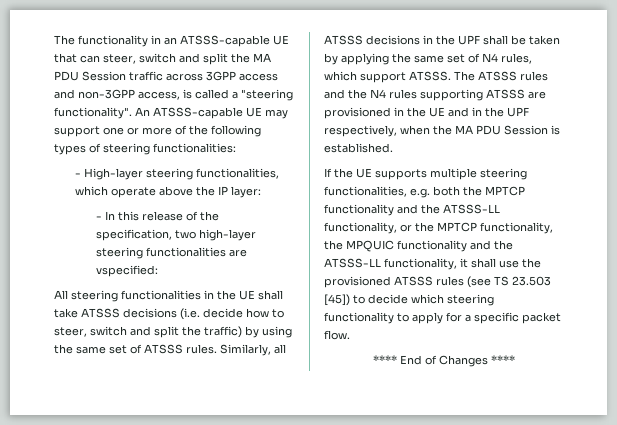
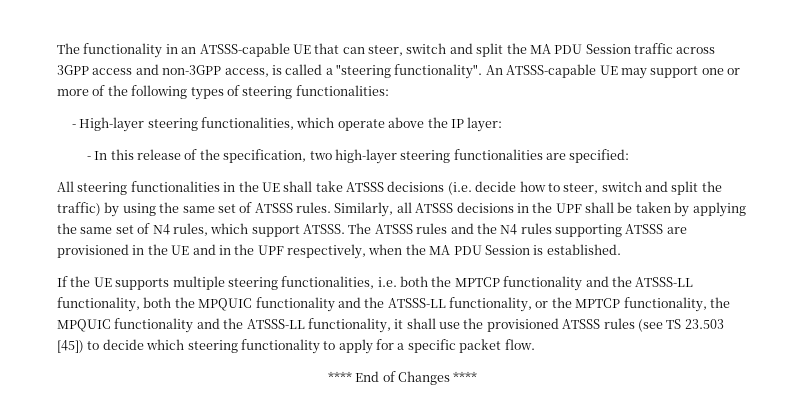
- - In this release of the specification, two high-layer steering functionalities are vspecified:
+ - In this release of the specification, two high-layer steering functionalities are specified:
- If the UE supports multiple steering functionalities, e.g. both the MPTCP functionality and the ATSSS-LL functionality, or the MPTCP functionality, the MPQUIC functionality and the ATSSS-LL functionality, it shall use the provisioned ATSSS rules (see TS 23.503 [45]) to decide which steering functionality to apply for a specific packet flow.
+ If the UE supports multiple steering functionalities, i.e. both the MPTCP functionality and the ATSSS-LL functionality, both the MPQUIC functionality and the ATSSS-LL functionality, or the MPTCP functionality, the MPQUIC functionality and the ATSSS-LL functionality, it shall use the provisioned ATSSS rules (see TS 23.503 [45]) to decide which steering functionality to apply for a specific packet flow.

